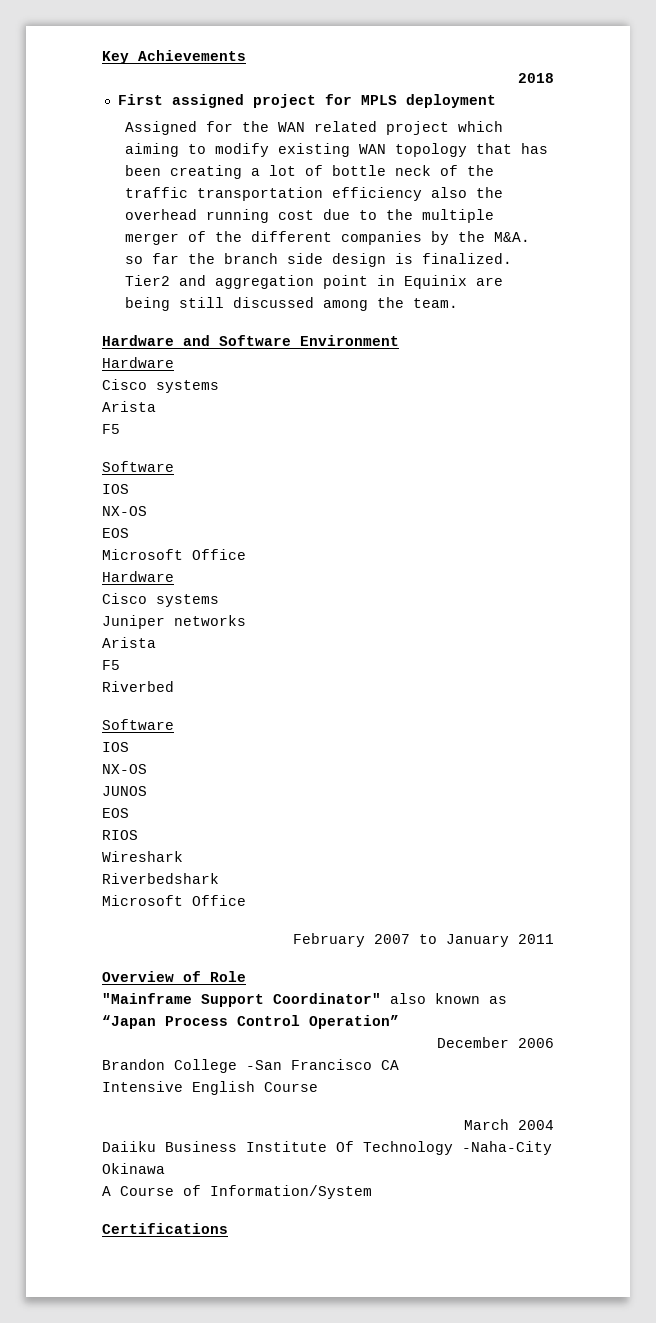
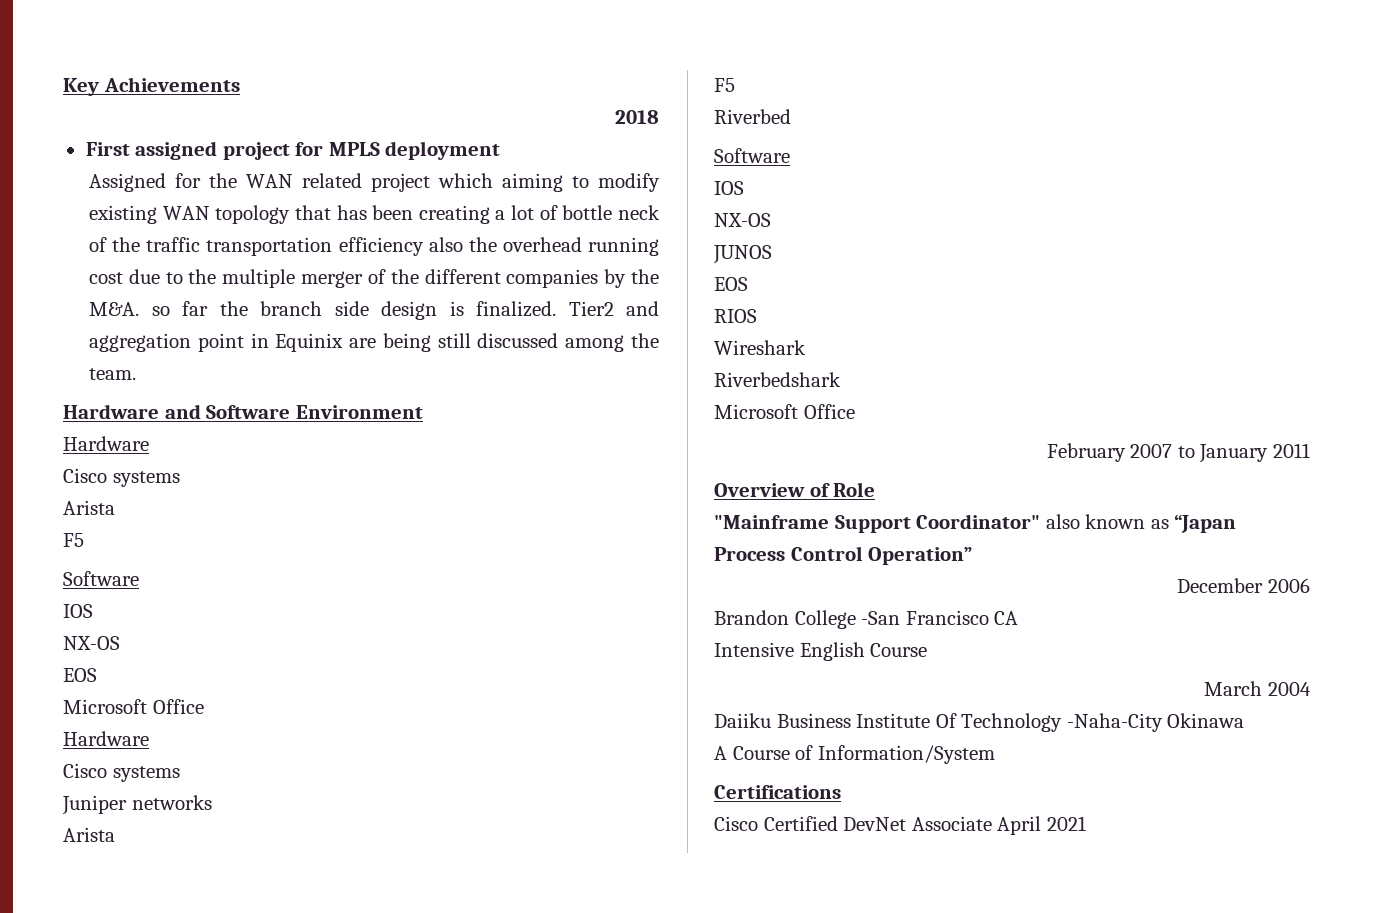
+ Cisco Certified DevNet Associate April 2021

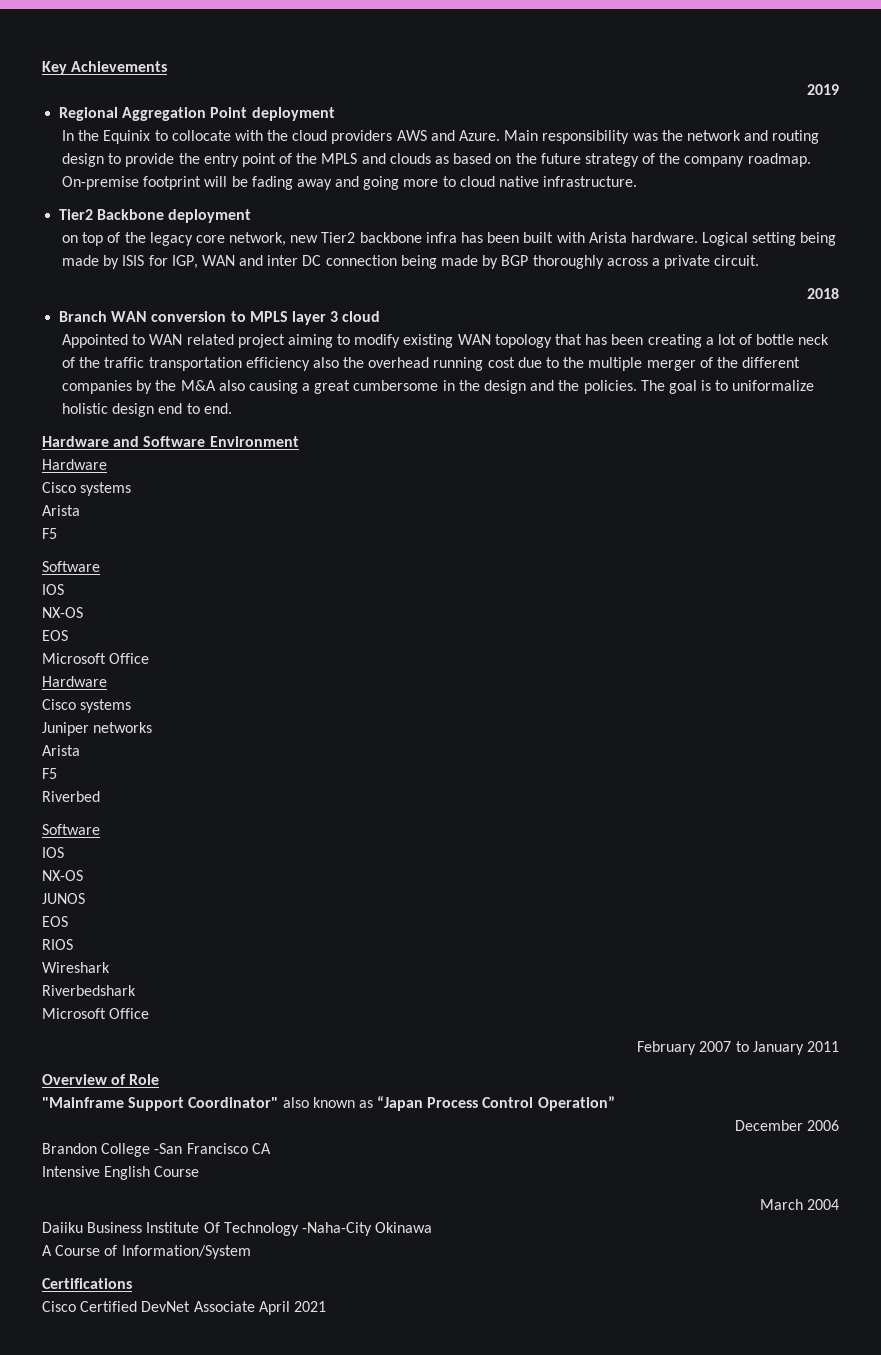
+ 2019
+ Regional Aggregation Point deployment
+ In the Equinix to collocate with the cloud providers AWS and Azure. Main responsibility was the network and routing design to provide the entry point of the MPLS and clouds as based on the future strategy of the company roadmap. On-premise footprint will be fading away and going more to cloud native infrastructure.
+ Tier2 Backbone deployment
+ on top of the legacy core network, new Tier2 backbone infra has been built with Arista hardware. Logical setting being made by ISIS for IGP, WAN and inter DC connection being made by BGP thoroughly across a private circuit.
  2018
- First assigned project for MPLS deployment
- Assigned for the WAN related project which aiming to modify existing WAN topology that has been creating a lot of bottle neck of the traffic transportation efficiency also the overhead running cost due to the multiple merger of the different companies by the M&A. so far the branch side design is finalized. Tier2 and aggregation point in Equinix are being still discussed among the team.
+ Branch WAN conversion to MPLS layer 3 cloud
+ Appointed to WAN related project aiming to modify existing WAN topology that has been creating a lot of bottle neck of the traffic transportation efficiency also the overhead running cost due to the multiple merger of the different companies by the M&A also causing a great cumbersome in the design and the policies. The goal is to uniformalize holistic design end to end.

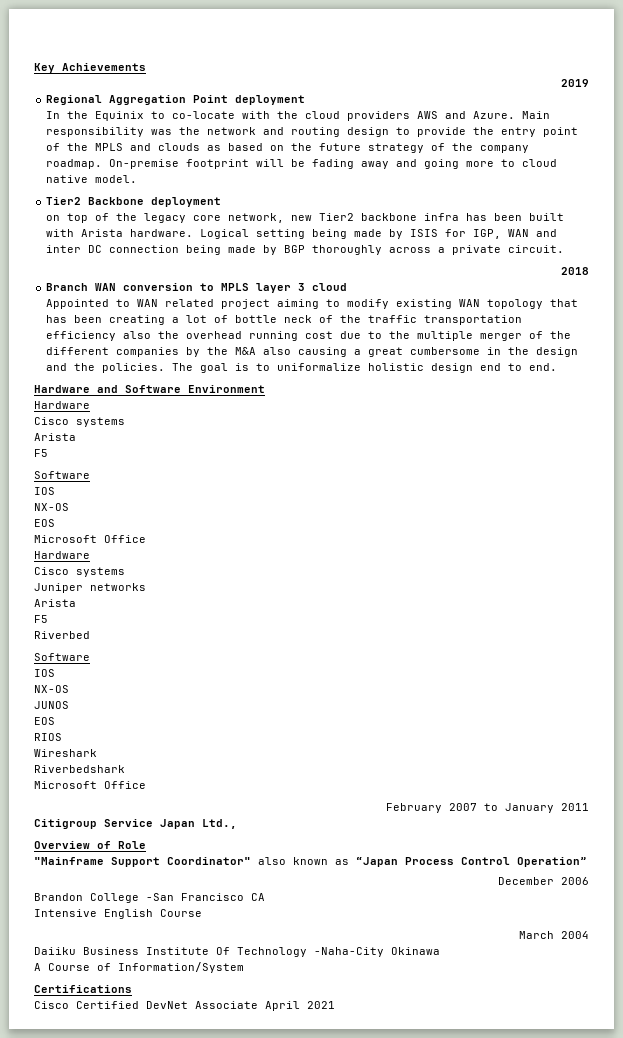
- In the Equinix to collocate with the cloud providers AWS and Azure.
+ In the Equinix to co-locate with the cloud providers AWS and Azure.
- On-premise footprint will be fading away and going more to cloud native infrastructure.
+ On-premise footprint will be fading away and going more to cloud native model.
+ Citigroup Service Japan Ltd.,

